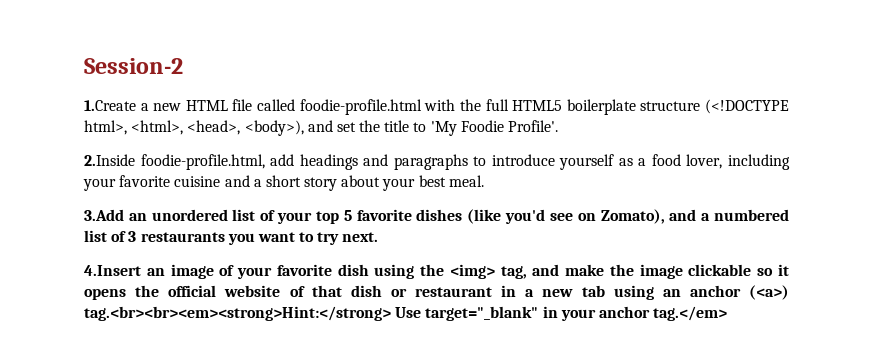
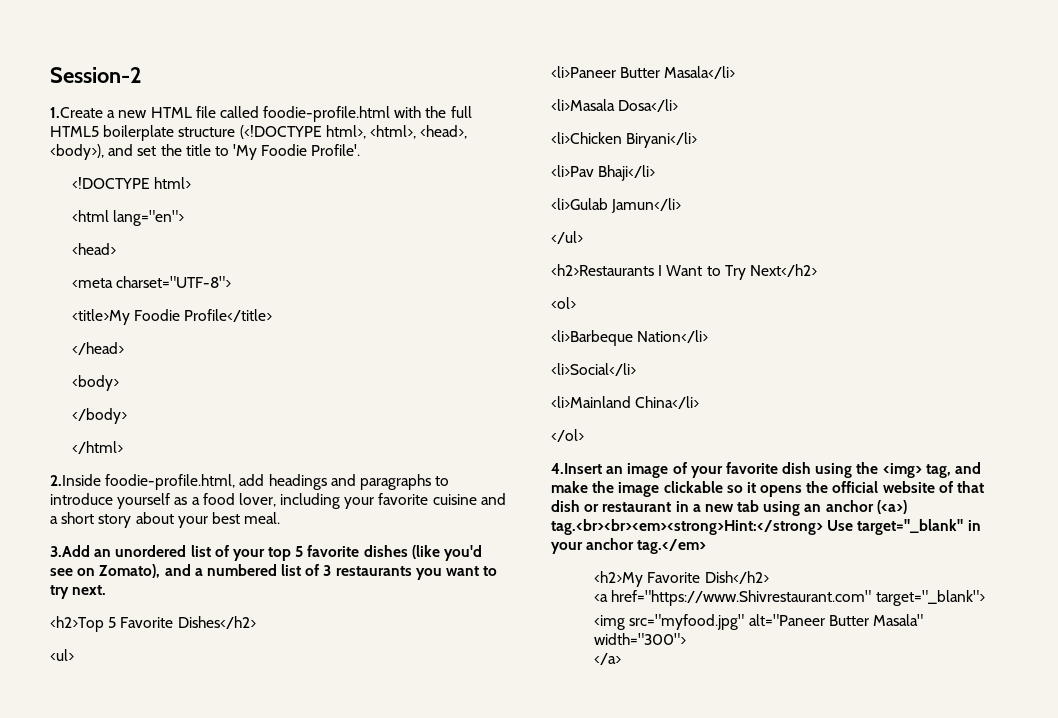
+ <!DOCTYPE html>
+ <html lang="en">
+ <head>
+ <meta charset="UTF-8">
+ <title>My Foodie Profile</title>
+ </head>
+ <body>
+ </body>
+ </html>
+ <h2>Top 5 Favorite Dishes</h2>
+ <ul>
+ <li>Paneer Butter Masala</li>
+ <li>Masala Dosa</li>
+ <li>Chicken Biryani</li>
+ <li>Pav Bhaji</li>
+ <li>Gulab Jamun</li>
+ </ul>
+ <h2>Restaurants I Want to Try Next</h2>
+ <ol>
+ <li>Barbeque Nation</li>
+ <li>Social</li>
+ <li>Mainland China</li>
+ </ol>
+ <h2>My Favorite Dish</h2>
+ <a href="https://www.Shivrestaurant.com" target="_blank">
+ <img src="myfood.jpg" alt="Paneer Butter Masala" width="300">
+ </a>

